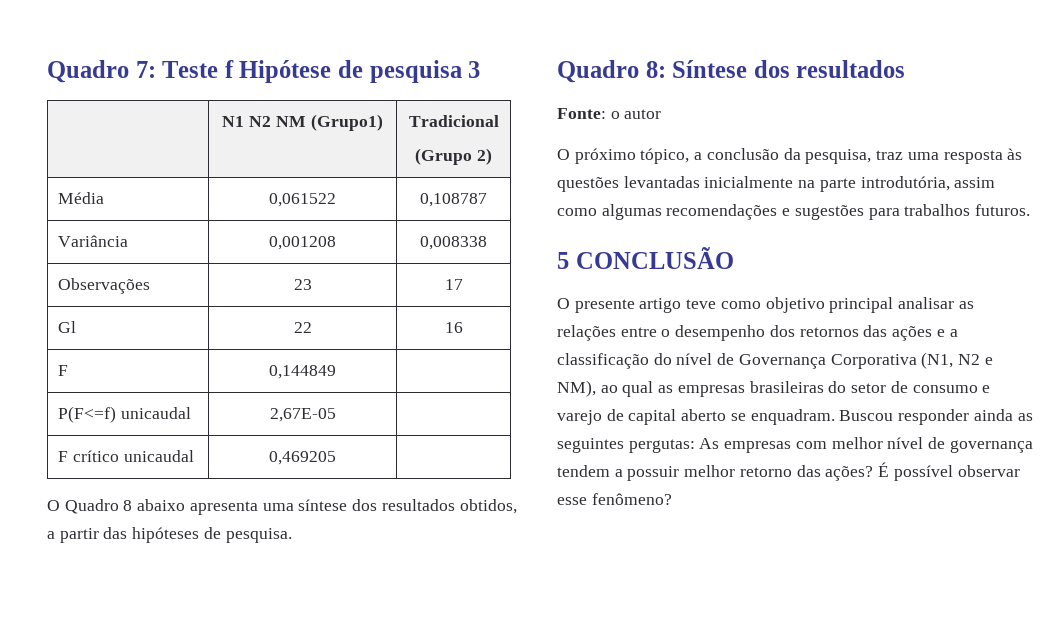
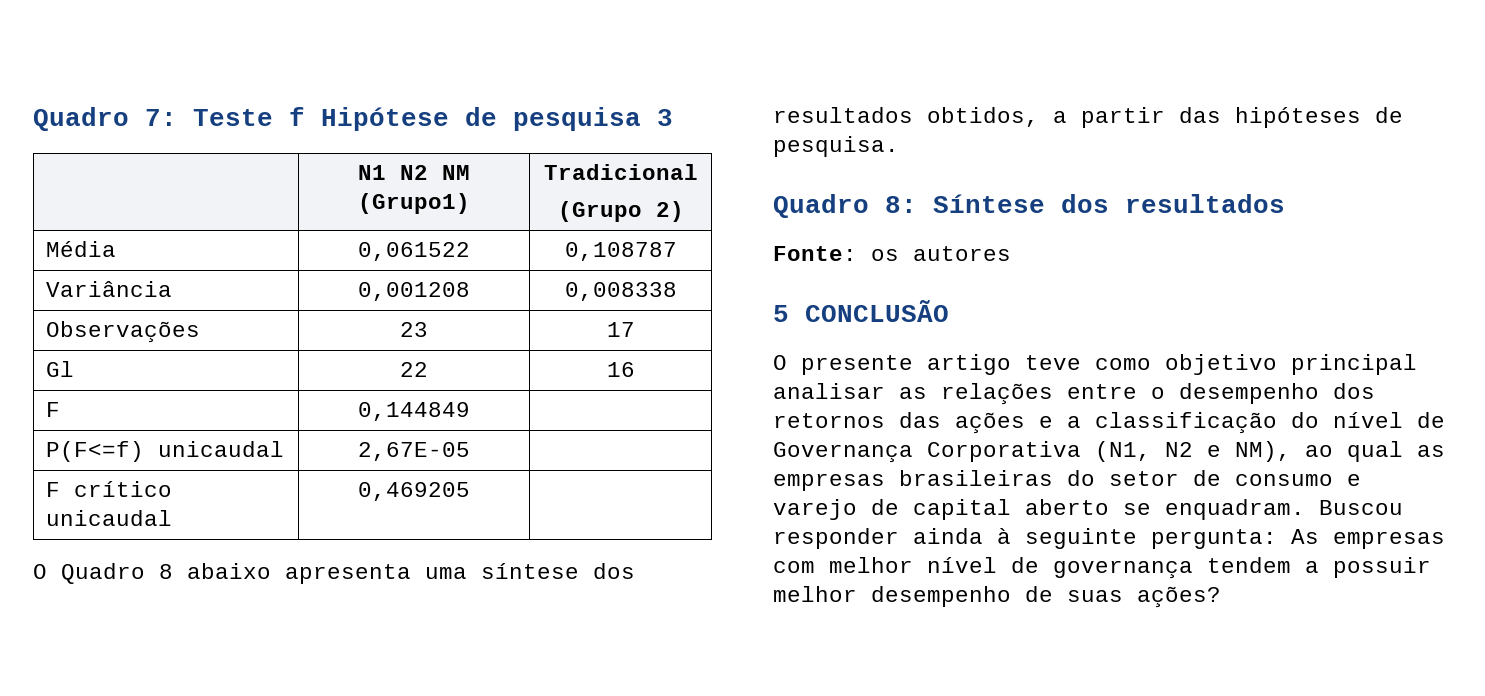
- Fonte: o autor
- O próximo tópico, a conclusão da pesquisa, traz uma resposta às questões levantadas inicialmente na parte introdutória, assim como algumas recomendações e sugestões para trabalhos futuros.
+ Fonte: os autores
- Buscou responder ainda as seguintes pergutas: As empresas com melhor nível de governança tendem a possuir melhor retorno das ações? É possível observar esse fenômeno?
+ Buscou responder ainda à seguinte pergunta: As empresas com melhor nível de governança tendem a possuir melhor desempenho de suas ações?

